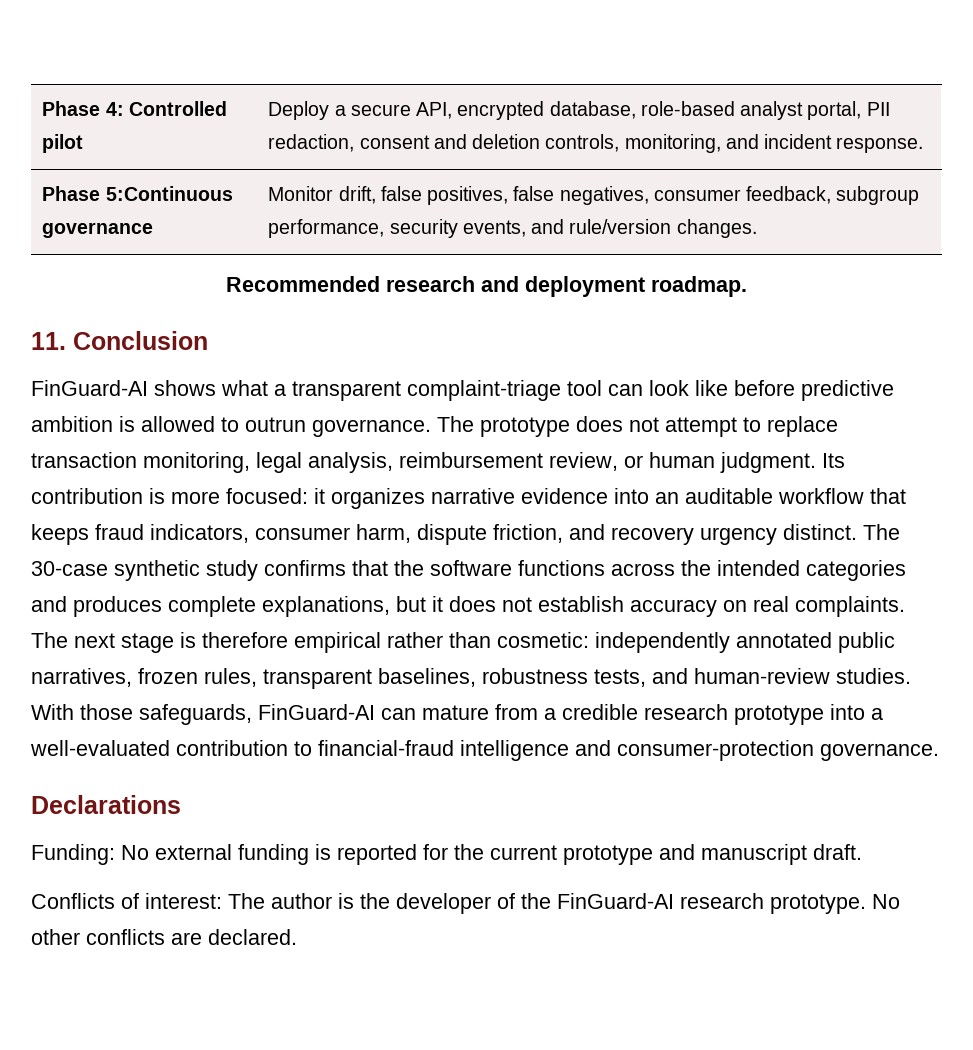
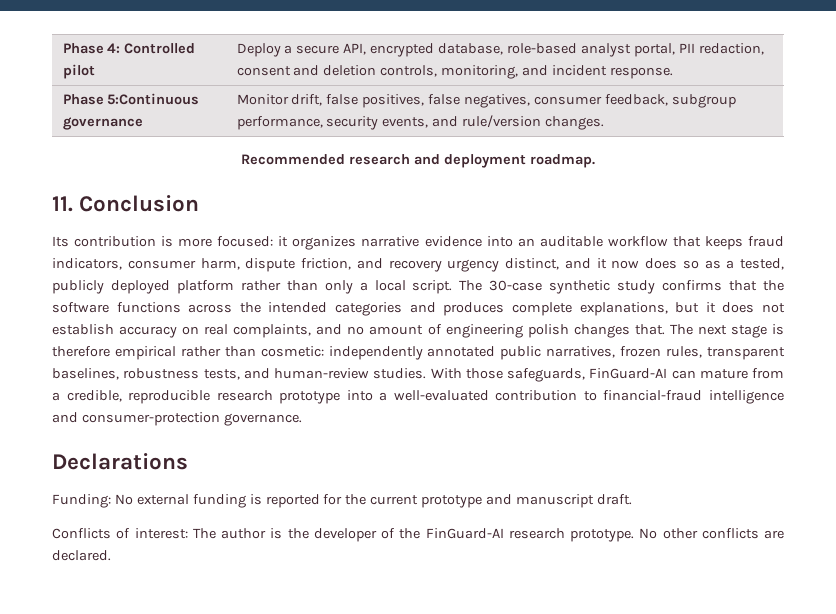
- FinGuard-AI shows what a transparent complaint-triage tool can look like before predictive ambition is allowed to outrun governance. The prototype does not attempt to replace transaction monitoring, legal analysis, reimbursement review, or human judgment. Its contribution is more focused: it organizes narrative evidence into an auditable workflow that keeps fraud indicators, consumer harm, dispute friction, and recovery urgency distinct.
+ Its contribution is more focused: it organizes narrative evidence into an auditable workflow that keeps fraud indicators, consumer harm, dispute friction, and recovery urgency distinct, and it now does so as a tested, publicly deployed platform rather than only a local script.
- The 30-case synthetic study confirms that the software functions across the intended categories and produces complete explanations, but it does not establish accuracy on real complaints.
+ The 30-case synthetic study confirms that the software functions across the intended categories and produces complete explanations, but it does not establish accuracy on real complaints, and no amount of engineering polish changes that.
- With those safeguards, FinGuard-AI can mature from a credible research prototype into a well-evaluated contribution to financial-fraud intelligence and consumer-protection governance.
+ With those safeguards, FinGuard-AI can mature from a credible, reproducible research prototype into a well-evaluated contribution to financial-fraud intelligence and consumer-protection governance.

